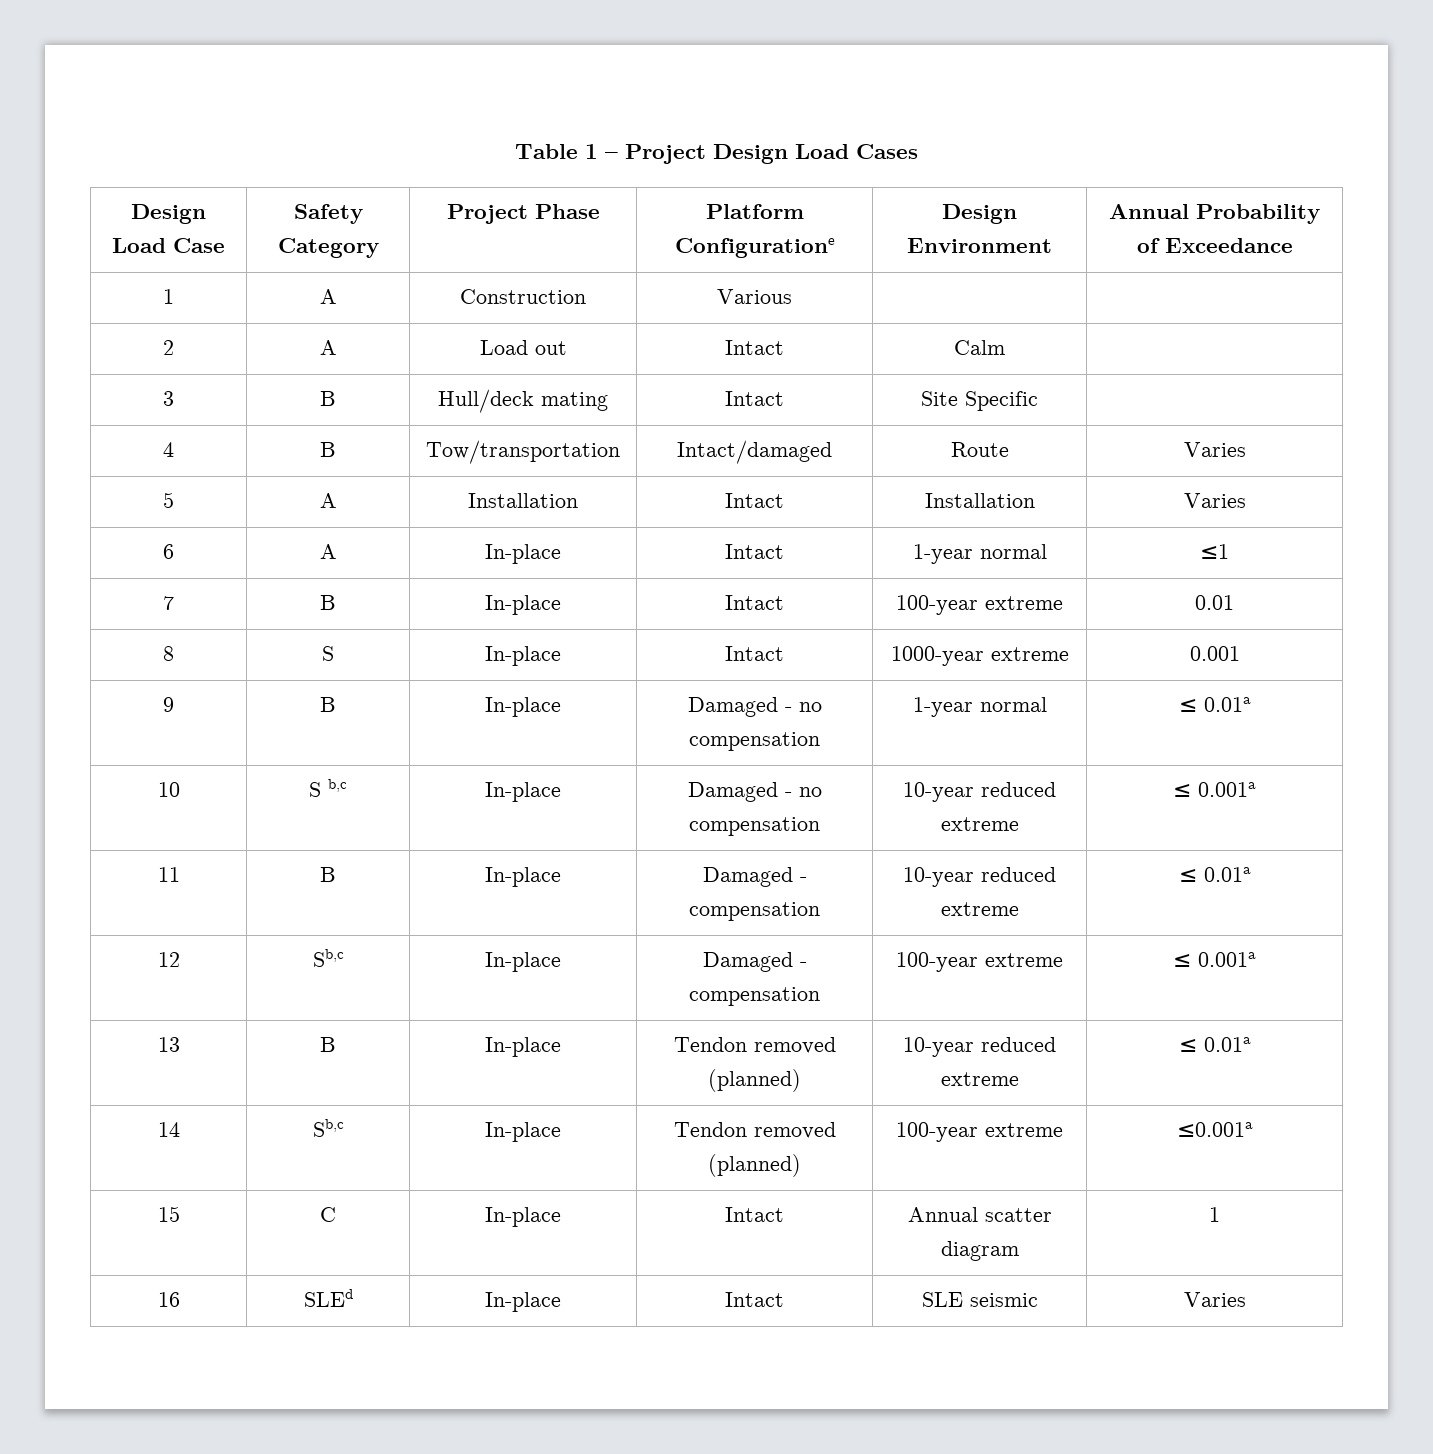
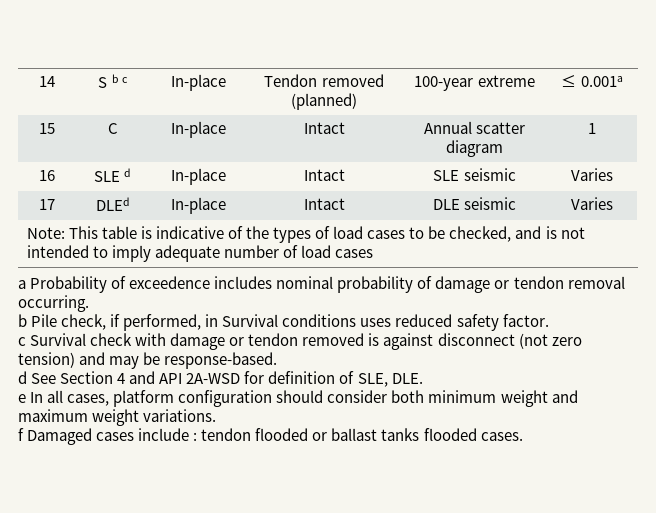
- Table 1 – Project Design Load Cases
- Design Load Case | Safety Category | Project Phase | Platform Configuratione | Design Environment | Annual Probability of Exceedance
- 1 | A | Construction | Various | |
- 2 | A | Load out | Intact | Calm |
- 3 | B | Hull/deck mating | Intact | Site Specific |
- 4 | B | Tow/transportation | Intact/damaged | Route | Varies
- 5 | A | Installation | Intact | Installation | Varies
- 6 | A | In-place | Intact | 1-year normal | ≤1
- 7 | B | In-place | Intact | 100-year extreme | 0.01
- 8 | S | In-place | Intact | 1000-year extreme | 0.001
- 9 | B | In-place | Damaged - no compensation | 1-year normal | ≤ 0.01a
- 10 | S b,c | In-place | Damaged - no compensation | 10-year reduced extreme | ≤ 0.001a
- 11 | B | In-place | Damaged - compensation | 10-year reduced extreme | ≤ 0.01a
- 12 | Sb,c | In-place | Damaged - compensation | 100-year extreme | ≤ 0.001a
- 13 | B | In-place | Tendon removed (planned) | 10-year reduced extreme | ≤ 0.01a
- 14 | Sb,c | In-place | Tendon removed (planned) | 100-year extreme | ≤0.001a
+ 14 | S b c | In-place | Tendon removed (planned) | 100-year extreme | ≤ 0.001a
- 16 | SLEd | In-place | Intact | SLE seismic | Varies
+ 16 | SLE d | In-place | Intact | SLE seismic | Varies
+ 17 | DLEd | In-place | Intact | DLE seismic | Varies
+ Note: This table is indicative of the types of load cases to be checked, and is not intended to imply adequate number of load cases
+ a Probability of exceedence includes nominal probability of damage or tendon removal occurring.
+ b Pile check, if performed, in Survival conditions uses reduced safety factor.
+ c Survival check with damage or tendon removed is against disconnect (not zero tension) and may be response-based.
+ d See Section 4 and API 2A-WSD for definition of SLE, DLE.
+ e In all cases, platform configuration should consider both minimum weight and maximum weight variations.
+ f Damaged cases include : tendon flooded or ballast tanks flooded cases.

